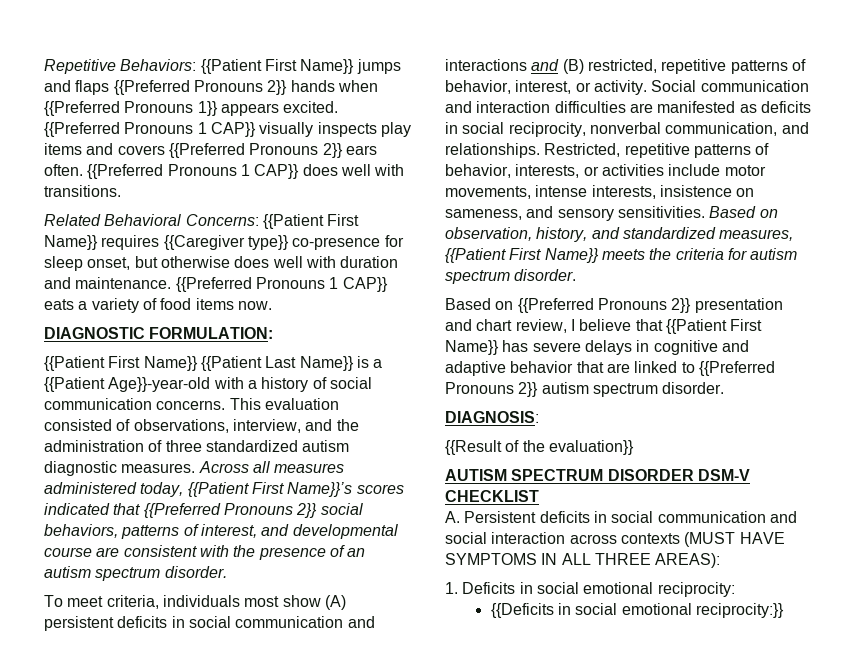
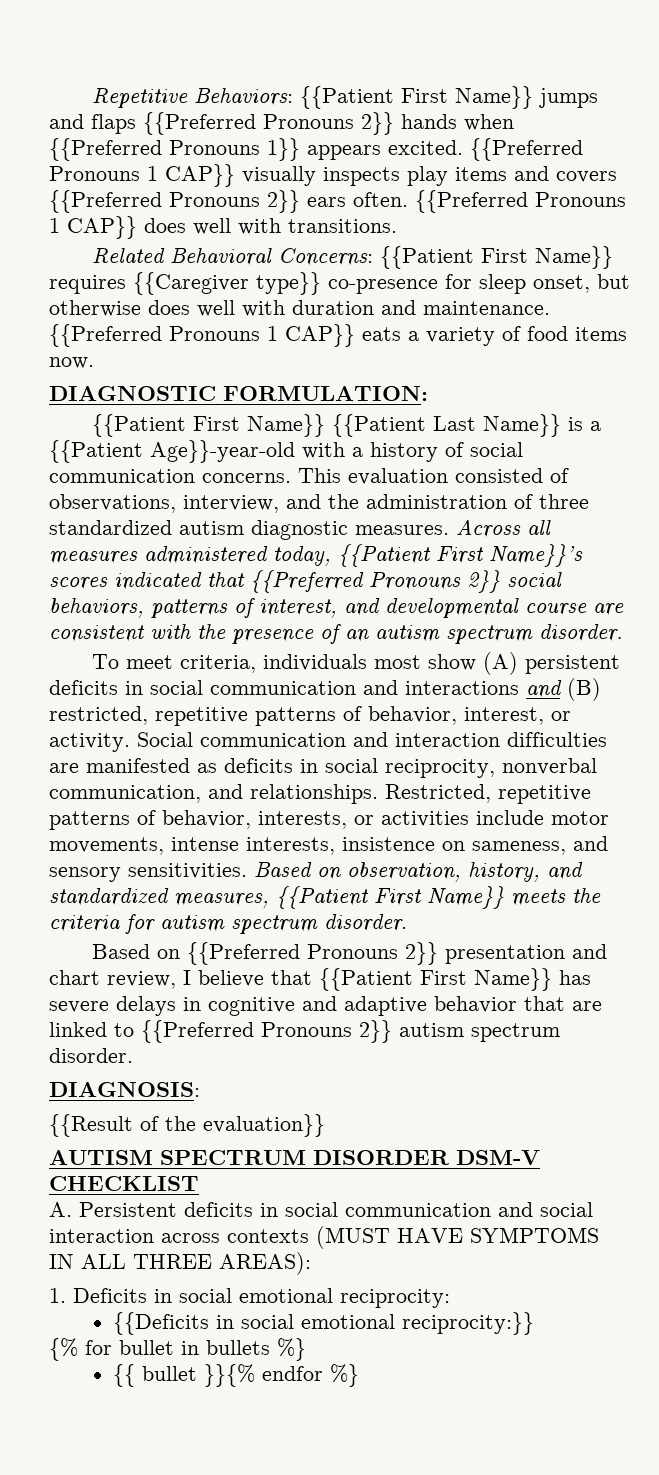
+ {% for bullet in bullets %}
+ {{ bullet }}{% endfor %}

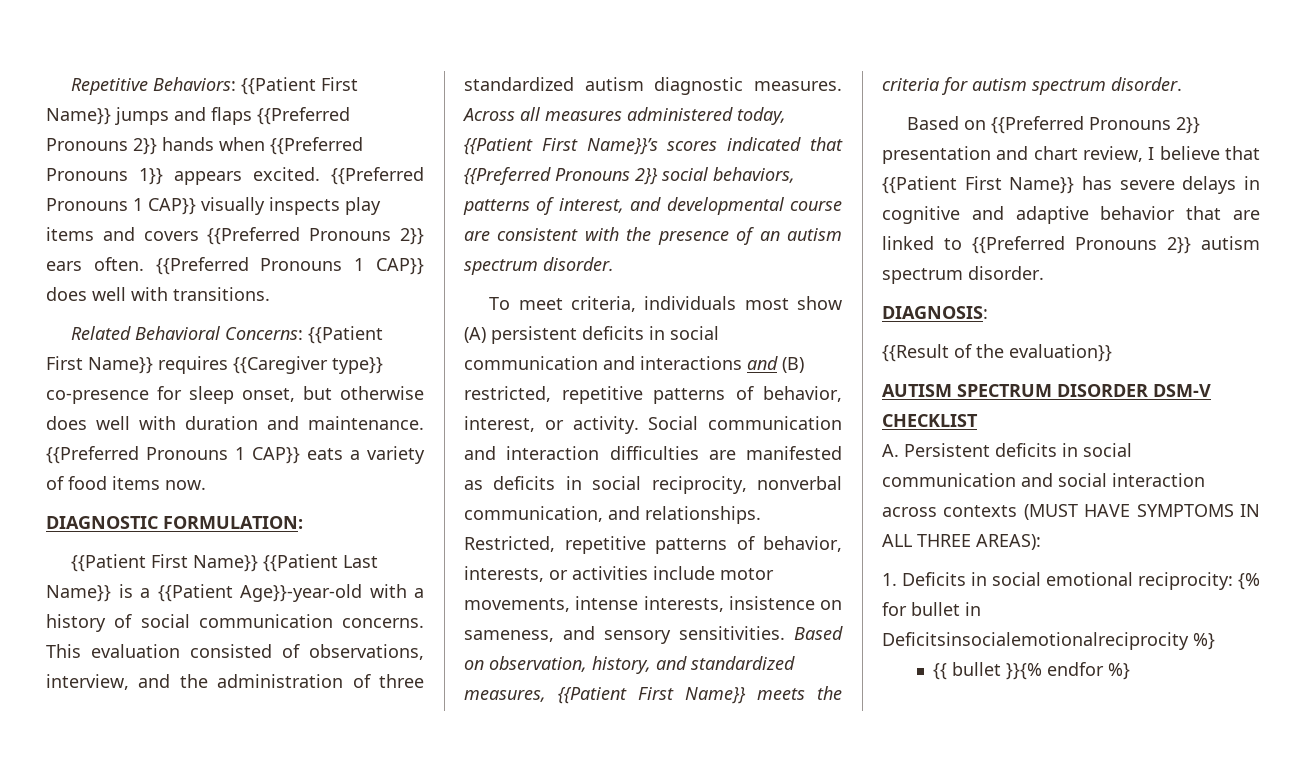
- 1. Deficits in social emotional reciprocity:
- {{Deficits in social emotional reciprocity:}}
- {% for bullet in bullets %}
+ 1. Deficits in social emotional reciprocity: {% for bullet in Deficitsinsocialemotionalreciprocity %}

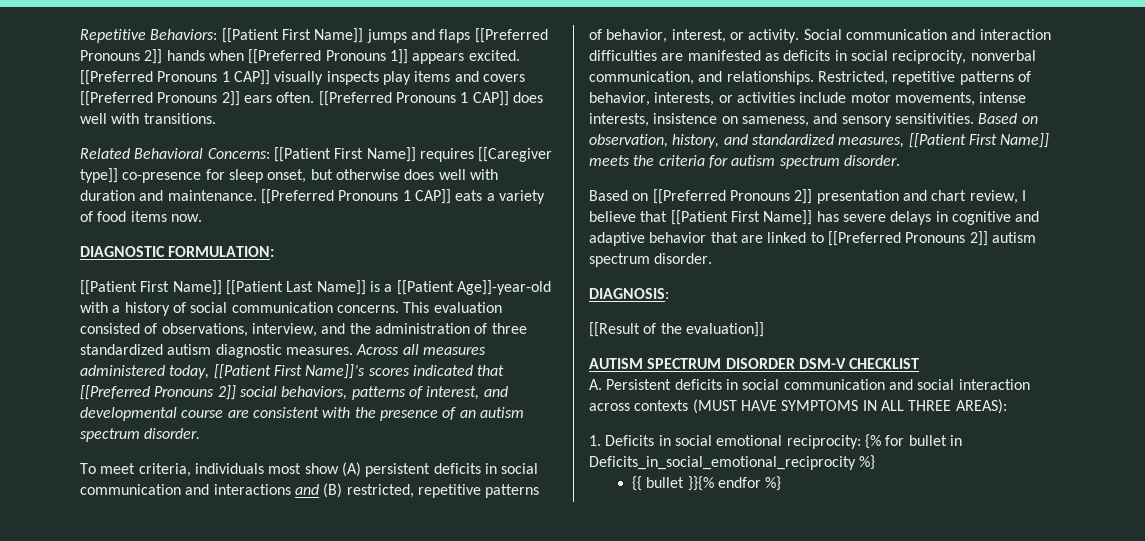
- Repetitive Behaviors: {{Patient First Name}} jumps and flaps {{Preferred Pronouns 2}} hands when {{Preferred Pronouns 1}} appears excited.
+ Repetitive Behaviors: [[Patient First Name]] jumps and flaps [[Preferred Pronouns 2]] hands when [[Preferred Pronouns 1]] appears excited.
- {{Preferred Pronouns 1 CAP}} visually inspects play items and covers {{Preferred Pronouns 2}} ears often.
+ [[Preferred Pronouns 1 CAP]] visually inspects play items and covers [[Preferred Pronouns 2]] ears often.
- {{Preferred Pronouns 1 CAP}} does well with transitions.
+ [[Preferred Pronouns 1 CAP]] does well with transitions.
- Related Behavioral Concerns: {{Patient First Name}} requires {{Caregiver type}} co-presence for sleep onset, but otherwise does well with duration and maintenance.
+ Related Behavioral Concerns: [[Patient First Name]] requires [[Caregiver type]] co-presence for sleep onset, but otherwise does well with duration and maintenance.
- {{Preferred Pronouns 1 CAP}} eats a variety of food items now.
+ [[Preferred Pronouns 1 CAP]] eats a variety of food items now.
- {{Patient First Name}} {{Patient Last Name}} is a {{Patient Age}}-year-old with a history of social communication concerns.
+ [[Patient First Name]] [[Patient Last Name]] is a [[Patient Age]]-year-old with a history of social communication concerns.
- Across all measures administered today, {{Patient First Name}}’s scores indicated that {{Preferred Pronouns 2}} social behaviors, patterns of interest, and developmental course are consistent with the presence of an autism spectrum disorder.
+ Across all measures administered today, [[Patient First Name]]’s scores indicated that [[Preferred Pronouns 2]] social behaviors, patterns of interest, and developmental course are consistent with the presence of an autism spectrum disorder.
- Based on observation, history, and standardized measures, {{Patient First Name}} meets the criteria for autism spectrum disorder.
+ Based on observation, history, and standardized measures, [[Patient First Name]] meets the criteria for autism spectrum disorder.
- Based on {{Preferred Pronouns 2}} presentation and chart review, I believe that {{Patient First Name}} has severe delays in cognitive and adaptive behavior that are linked to {{Preferred Pronouns 2}} autism spectrum disorder.
+ Based on [[Preferred Pronouns 2]] presentation and chart review, I believe that [[Patient First Name]] has severe delays in cognitive and adaptive behavior that are linked to [[Preferred Pronouns 2]] autism spectrum disorder.
- {{Result of the evaluation}}
+ [[Result of the evaluation]]
- 1. Deficits in social emotional reciprocity: {% for bullet in Deficitsinsocialemotionalreciprocity %}
+ 1. Deficits in social emotional reciprocity: {% for bullet in Deficits_in_social_emotional_reciprocity %}

